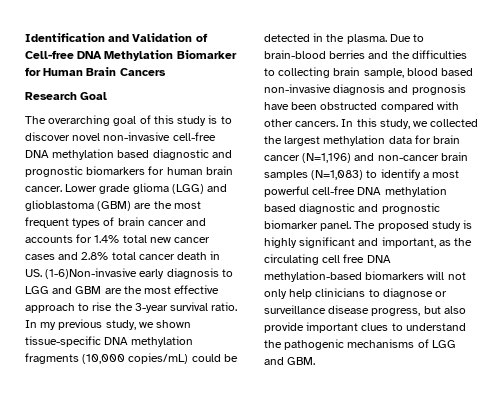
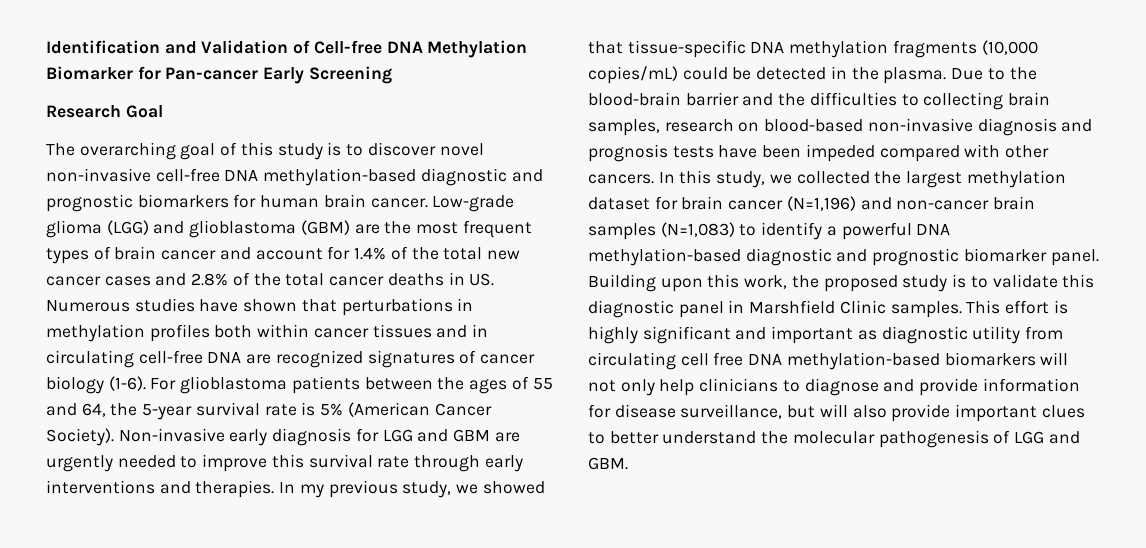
- Identification and Validation of Cell-free DNA Methylation Biomarker for Human Brain Cancers
+ Identification and Validation of Cell-free DNA Methylation Biomarker for Pan-cancer Early Screening
- The overarching goal of this study is to discover novel non-invasive cell-free DNA methylation based diagnostic and prognostic biomarkers for human brain cancer.
+ The overarching goal of this study is to discover novel non-invasive cell-free DNA methylation-based diagnostic and prognostic biomarkers for human brain cancer.
- Lower grade glioma (LGG) and glioblastoma (GBM) are the most frequent types of brain cancer and accounts for 1.4% total new cancer cases and 2.8% total cancer death in US. (1-6)Non-invasive early diagnosis to LGG and GBM are the most effective approach to rise the 3-year survival ratio.
+ Low-grade glioma (LGG) and glioblastoma (GBM) are the most frequent types of brain cancer and account for 1.4% of the total new cancer cases and 2.8% of the total cancer deaths in US. Numerous studies have shown that perturbations in methylation profiles both within cancer tissues and in circulating cell-free DNA are recognized signatures of cancer biology (1-6). For glioblastoma patients between the ages of 55 and 64, the 5-year survival rate is 5% (American Cancer Society). Non-invasive early diagnosis for LGG and GBM are urgently needed to improve this survival rate through early interventions and therapies.
- In my previous study, we shown tissue-specific DNA methylation fragments (10,000 copies/mL) could be detected in the plasma.
+ In my previous study, we showed that tissue-specific DNA methylation fragments (10,000 copies/mL) could be detected in the plasma.
- Due to brain-blood berries and the difficulties to collecting brain sample, blood based non-invasive diagnosis and prognosis have been obstructed compared with other cancers.
+ Due to the blood-brain barrier and the difficulties to collecting brain samples, research on blood-based non-invasive diagnosis and prognosis tests have been impeded compared with other cancers.
- In this study, we collected the largest methylation data for brain cancer (N=1,196) and non-cancer brain samples (N=1,083) to identify a most powerful cell-free DNA methylation based diagnostic and prognostic biomarker panel.
+ In this study, we collected the largest methylation dataset for brain cancer (N=1,196) and non-cancer brain samples (N=1,083) to identify a powerful DNA methylation-based diagnostic and prognostic biomarker panel.
- The proposed study is highly significant and important, as the circulating cell free DNA methylation-based biomarkers will not only help clinicians to diagnose or surveillance disease progress, but also provide important clues to understand the pathogenic mechanisms of LGG and GBM.
+ Building upon this work, the proposed study is to validate this diagnostic panel in Marshfield Clinic samples. This effort is highly significant and important as diagnostic utility from circulating cell free DNA methylation-based biomarkers will not only help clinicians to diagnose and provide information for disease surveillance, but will also provide important clues to better understand the molecular pathogenesis of LGG and GBM.

